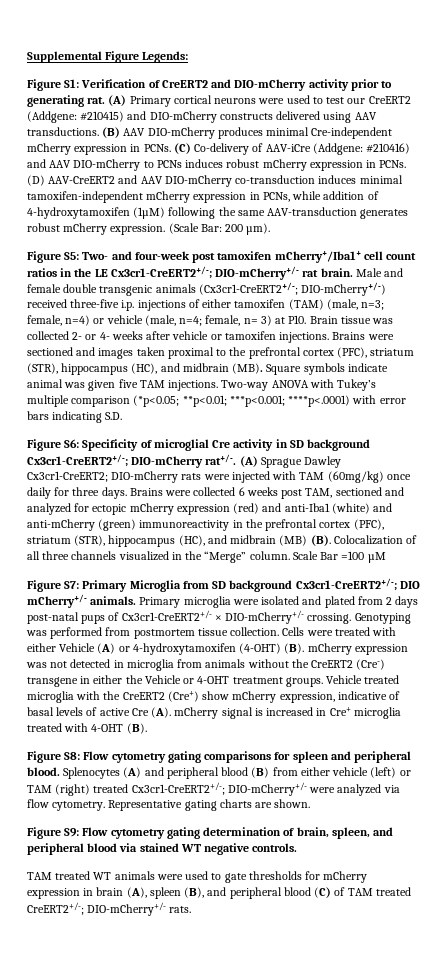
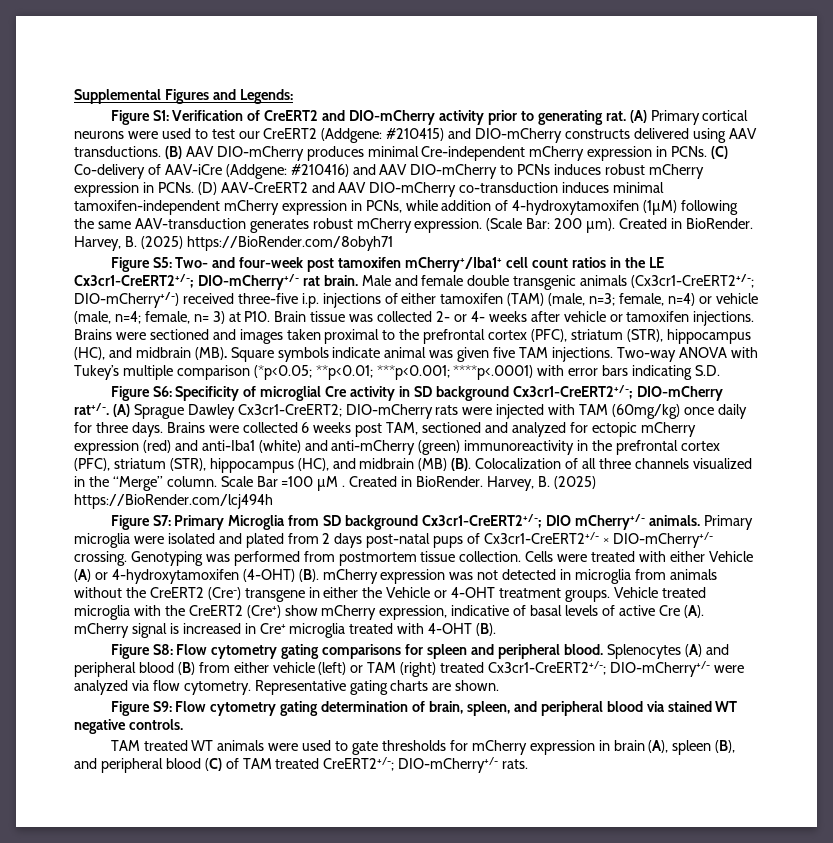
- Supplemental Figure Legends:
+ Supplemental Figures and Legends:
+ Created in BioRender. Harvey, B. (2025) https://BioRender.com/8obyh71
- Scale Bar =100 µM
+ Scale Bar =100 µM . Created in BioRender. Harvey, B. (2025) https://BioRender.com/lcj494h

